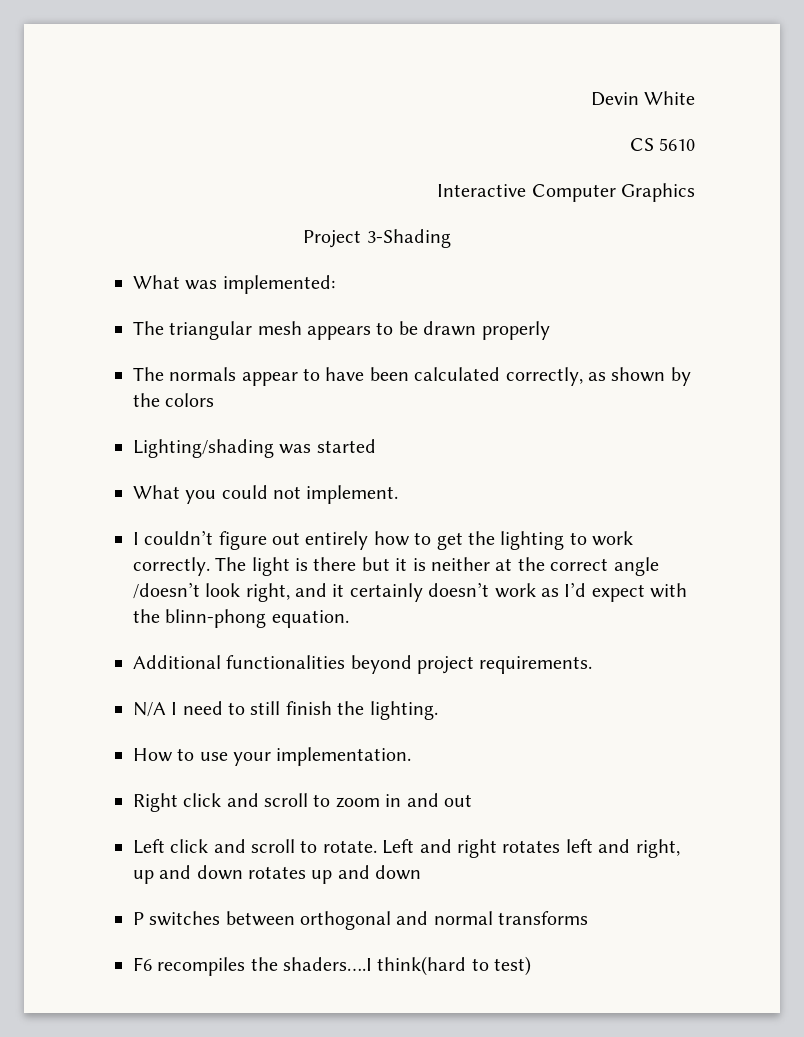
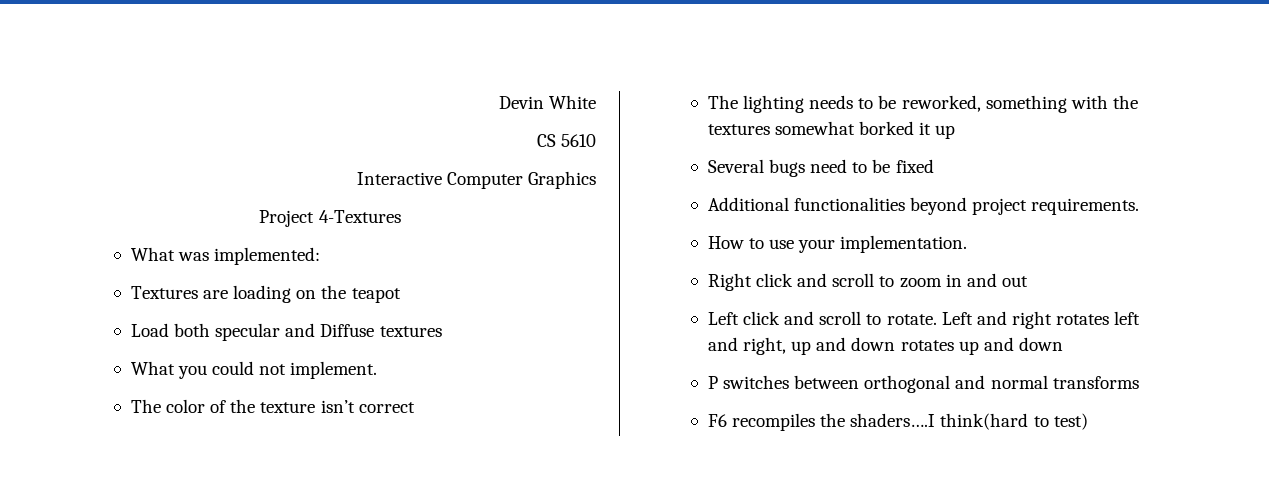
- Project 3-Shading
+ Project 4-Textures
- The triangular mesh appears to be drawn properly
- The normals appear to have been calculated correctly, as shown by the colors
- Lighting/shading was started
+ Textures are loading on the teapot
+ Load both specular and Diffuse textures
- I couldn’t figure out entirely how to get the lighting to work correctly. The light is there but it is neither at the correct angle /doesn’t look right, and it certainly doesn’t work as I’d expect with the blinn-phong equation.
+ The color of the texture isn’t correct
+ The lighting needs to be reworked, something with the textures somewhat borked it up
+ Several bugs need to be fixed
- N/A I need to still finish the lighting.

